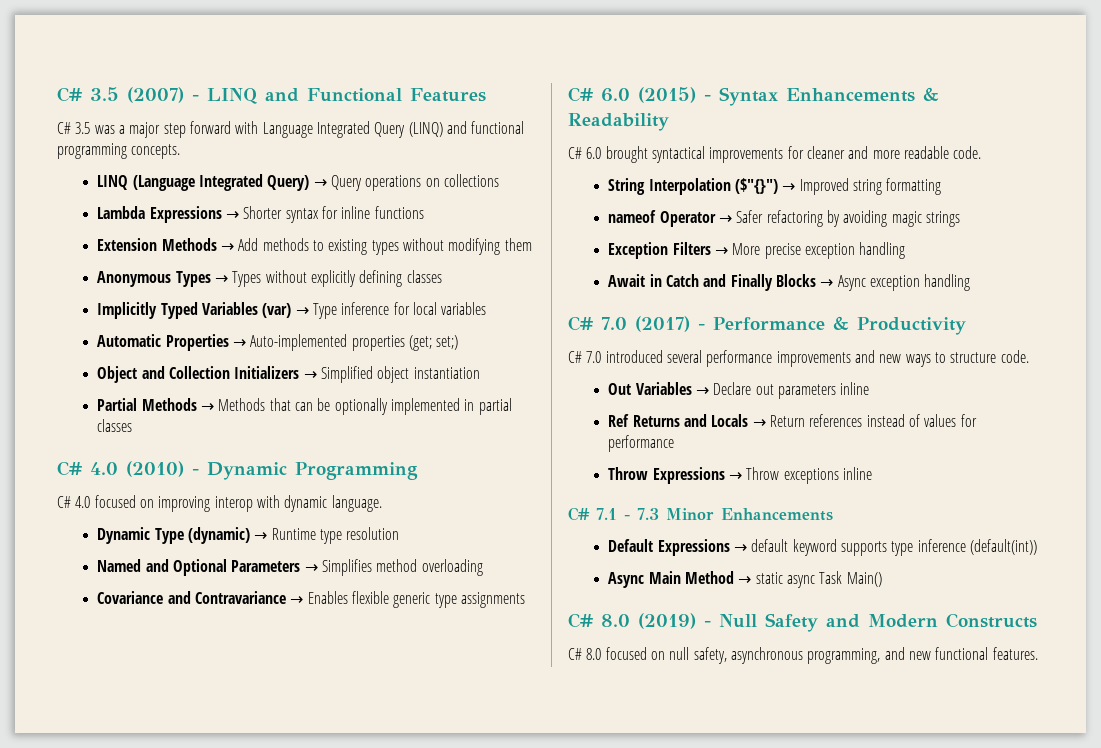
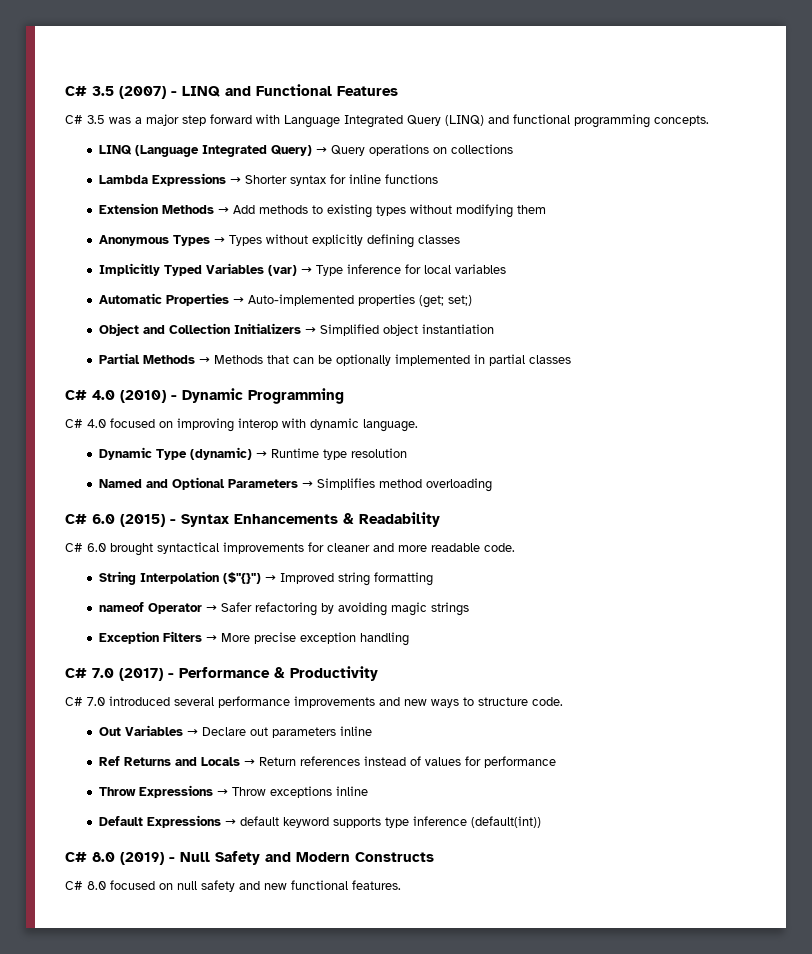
- Covariance and Contravariance → Enables flexible generic type assignments
- Await in Catch and Finally Blocks → Async exception handling
- C# 7.1 - 7.3 Minor Enhancements
- Async Main Method → static async Task Main()
- C# 8.0 focused on null safety, asynchronous programming, and new functional features.
+ C# 8.0 focused on null safety and new functional features.

